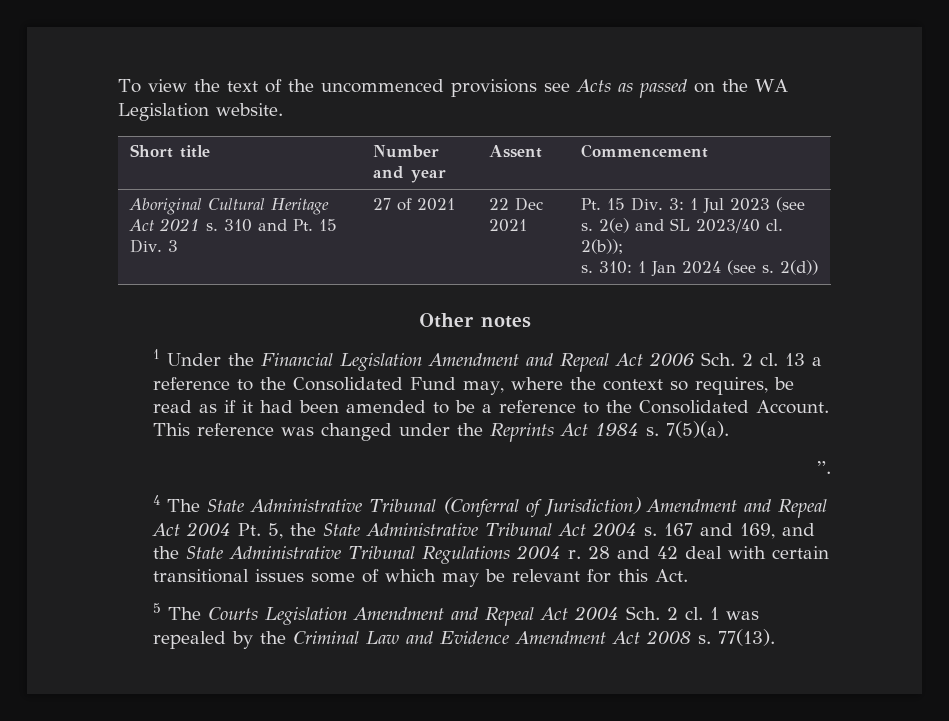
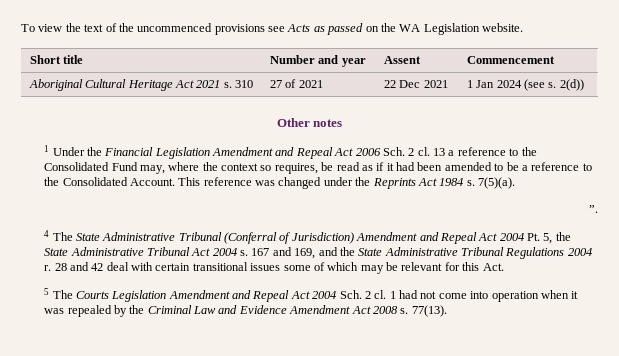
- 310 and Pt. 15 Div. 3
+ 310
- Pt. 15 Div. 3: 1 Jul 2023 (see s. 2(e) and SL 2023/40 cl. 2(b));
- s. 310: 1 Jan 2024 (see s.
+ 1 Jan 2024 (see s.
- 1 was repealed by the Criminal Law and Evidence Amendment Act 2008 s.
+ 1 had not come into operation when it was repealed by the Criminal Law and Evidence Amendment Act 2008 s.

